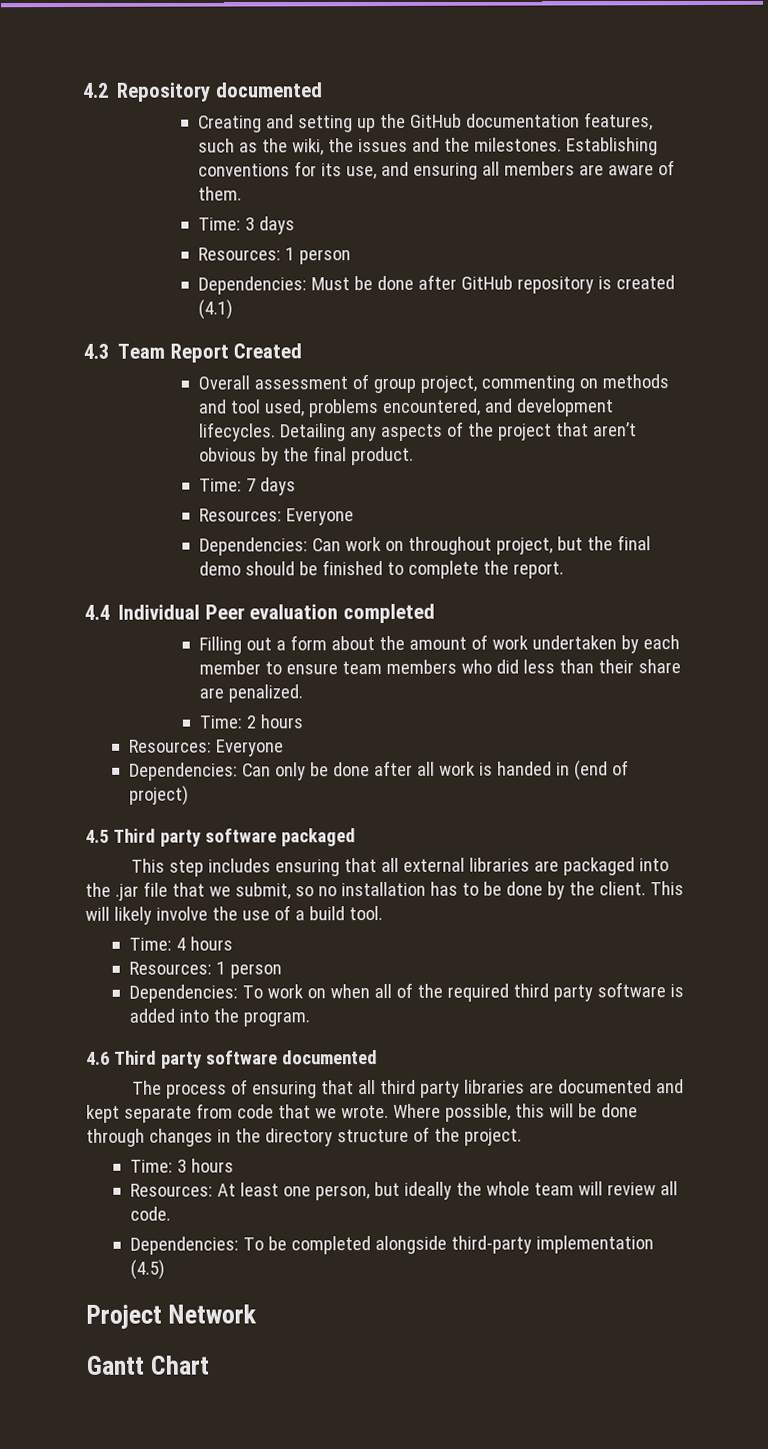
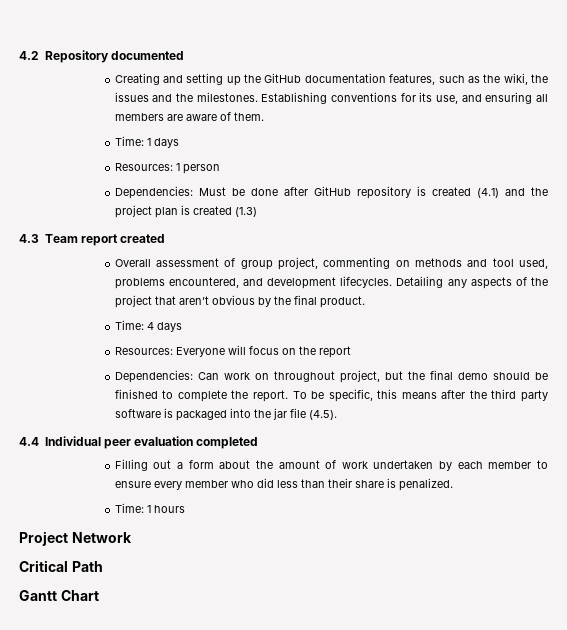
- Time: 3 days
+ Time: 1 days
- Dependencies: Must be done after GitHub repository is created (4.1)
+ Dependencies: Must be done after GitHub repository is created (4.1) and the project plan is created (1.3)
- 4.3 Team Report Created
+ 4.3 Team report created
- Time: 7 days
- Resources: Everyone
+ Time: 4 days
+ Resources: Everyone will focus on the report
+ To be specific, this means after the third party software is packaged into the jar file (4.5).
- 4.4 Individual Peer evaluation completed
+ 4.4 Individual peer evaluation completed
- Filling out a form about the amount of work undertaken by each member to ensure team members who did less than their share are penalized.
+ Filling out a form about the amount of work undertaken by each member to ensure every member who did less than their share is penalized.
- Time: 2 hours
- Resources: Everyone
- Dependencies: Can only be done after all work is handed in (end of project)
- 4.5 Third party software packaged
- This step includes ensuring that all external libraries are packaged into the .jar file that we submit, so no installation has to be done by the client. This will likely involve the use of a build tool.
- Time: 4 hours
- Resources: 1 person
- Dependencies: To work on when all of the required third party software is added into the program.
- 4.6 Third party software documented
- The process of ensuring that all third party libraries are documented and kept separate from code that we wrote. Where possible, this will be done through changes in the directory structure of the project.
- Time: 3 hours
- Resources: At least one person, but ideally the whole team will review all code.
- Dependencies: To be completed alongside third-party implementation (4.5)
+ Time: 1 hours
+ Critical Path

